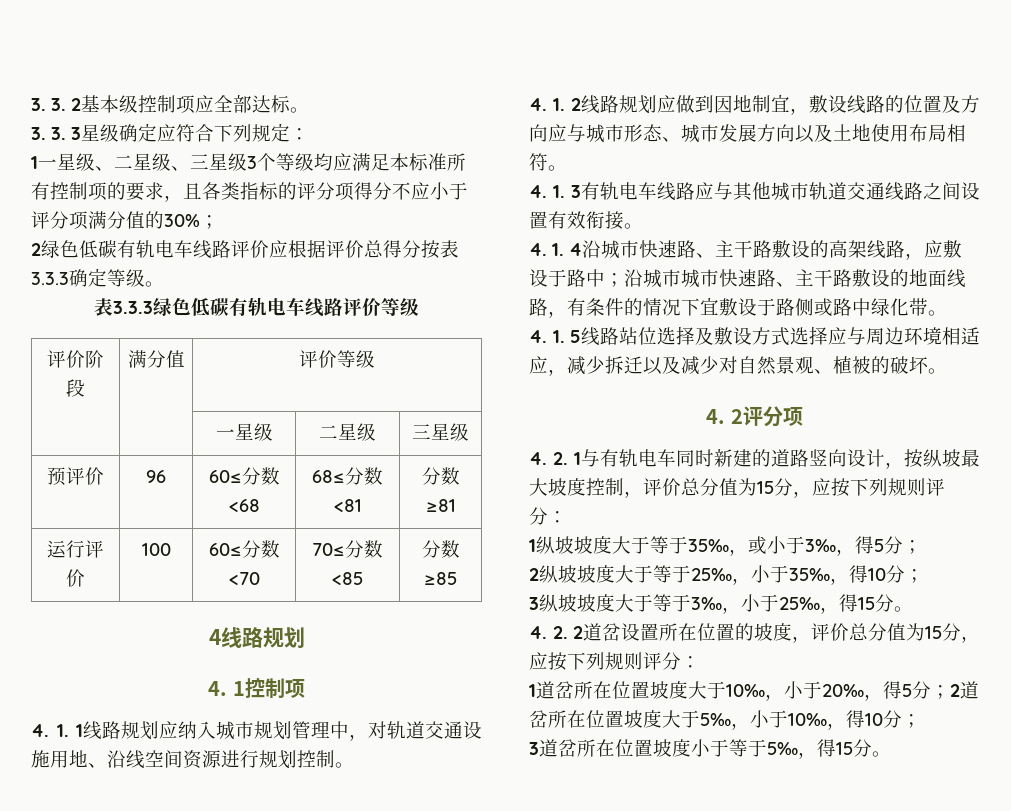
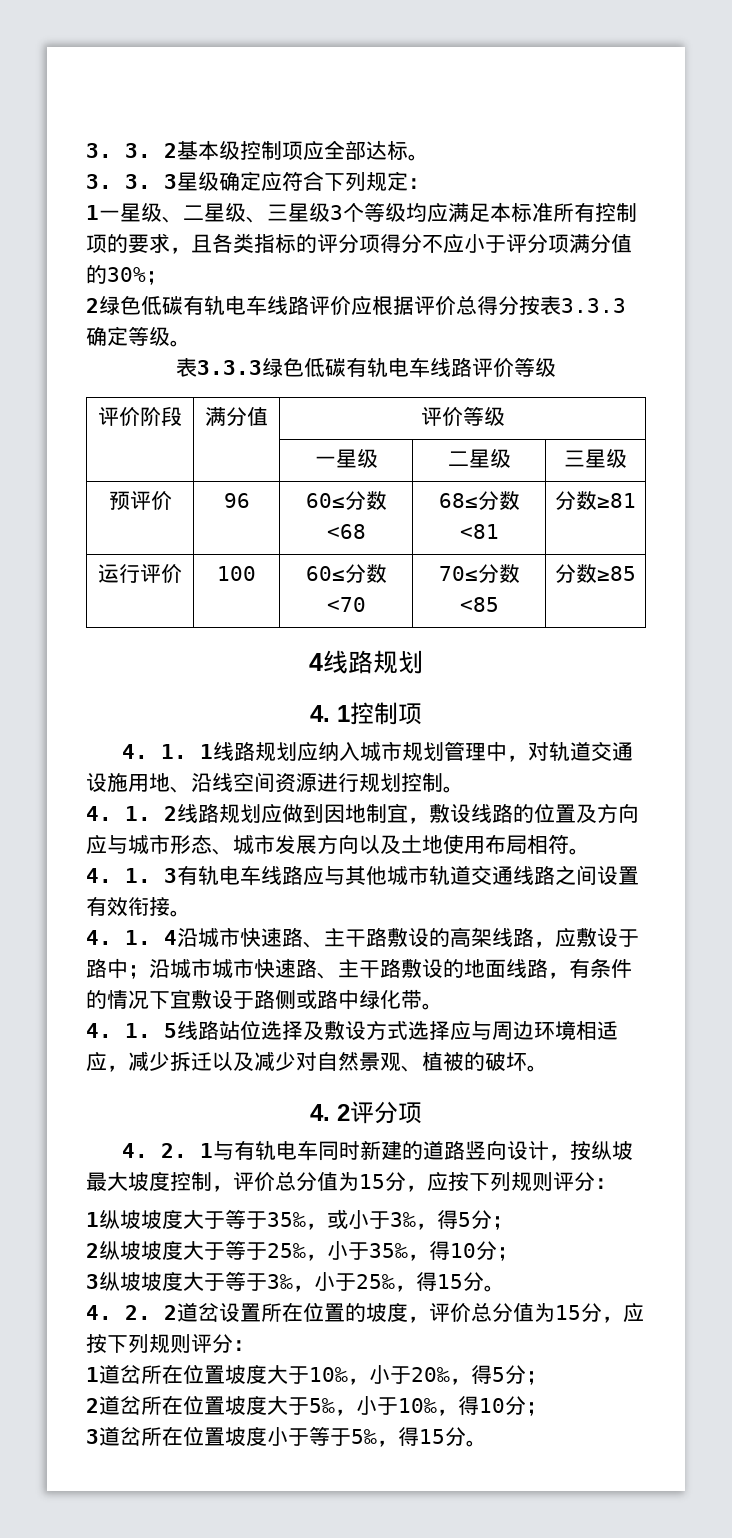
- 1道岔所在位置坡度大于10‰，小于20‰，得5分；2道岔所在位置坡度大于5‰，小于10‰，得10分；
+ 1道岔所在位置坡度大于10‰，小于20‰，得5分；
+ 2道岔所在位置坡度大于5‰，小于10‰，得10分；

